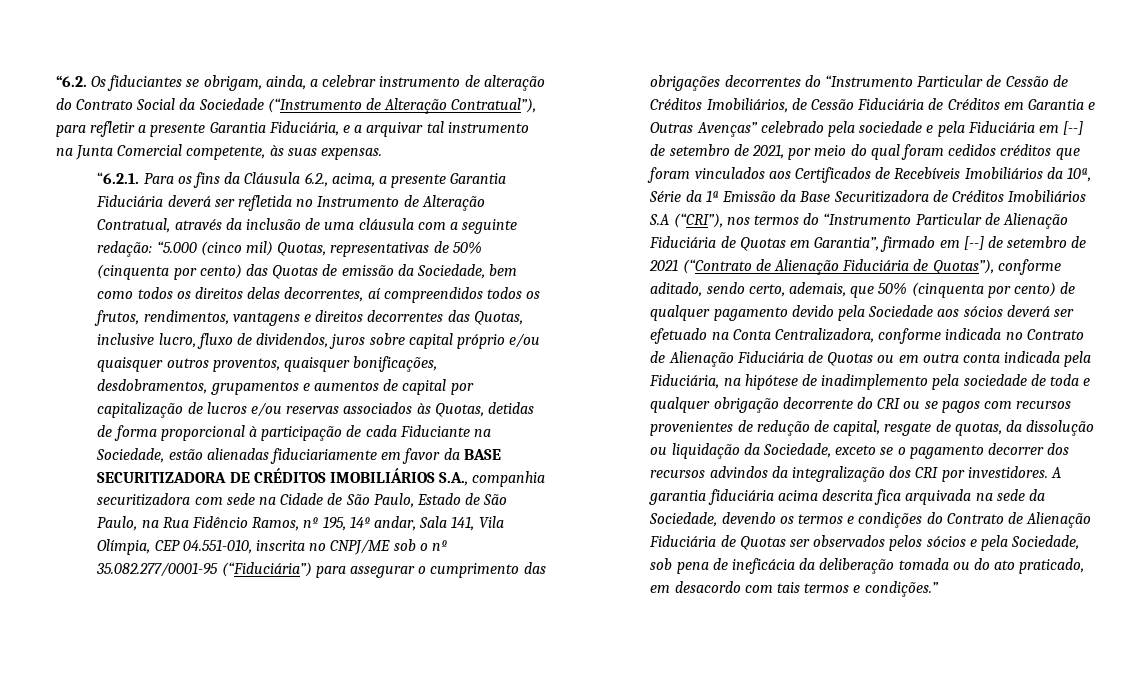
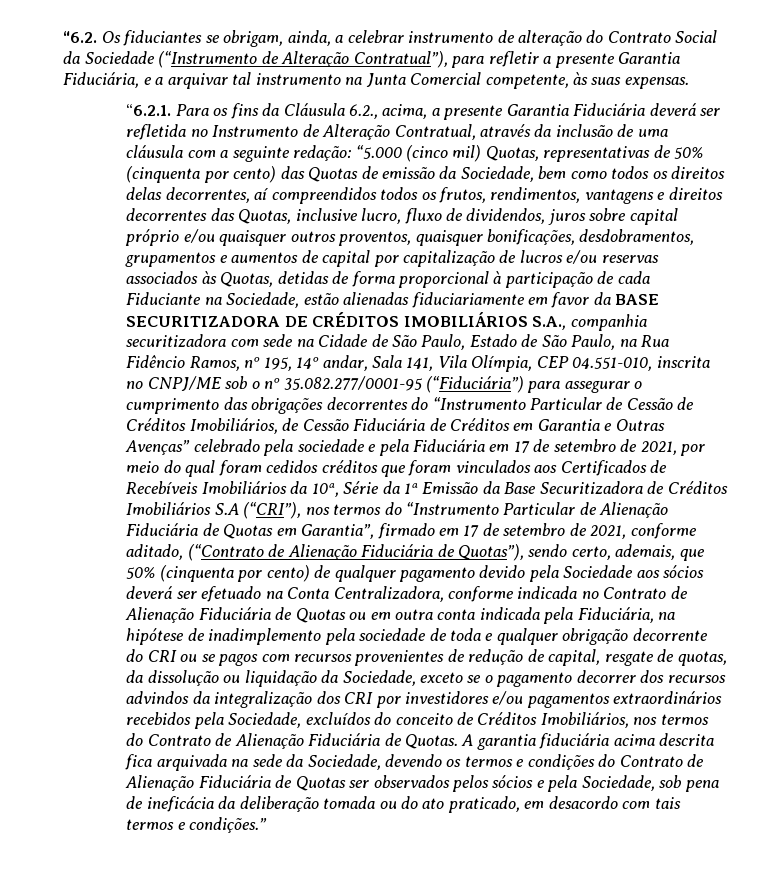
- “5.000 (cinco mil) Quotas, representativas de 50% (cinquenta por cento) das Quotas de emissão da Sociedade, bem como todos os direitos delas decorrentes, aí compreendidos todos os frutos, rendimentos, vantagens e direitos decorrentes das Quotas, inclusive lucro, fluxo de dividendos, juros sobre capital próprio e/ou quaisquer outros proventos, quaisquer bonificações, desdobramentos, grupamentos e aumentos de capital por capitalização de lucros e/ou reservas associados às Quotas, detidas de forma proporcional à participação de cada Fiduciante na Sociedade, estão alienadas fiduciariamente em favor da BASE SECURITIZADORA DE CRÉDITOS IMOBILIÁRIOS S.A., companhia securitizadora com sede na Cidade de São Paulo, Estado de São Paulo, na Rua Fidêncio Ramos, nº 195, 14º andar, Sala 141, Vila Olímpia, CEP 04.551-010, inscrita no CNPJ/ME sob o nº 35.082.277/0001-95 (“Fiduciária”) para assegurar o cumprimento das obrigações decorrentes do “Instrumento Particular de Cessão de Créditos Imobiliários, de Cessão Fiduciária de Créditos em Garantia e Outras Avenças” celebrado pela sociedade e pela Fiduciária em [--] de setembro de 2021, por meio do qual foram cedidos créditos que foram vinculados aos Certificados de Recebíveis Imobiliários da 10ª, Série da 1ª Emissão da Base Securitizadora de Créditos Imobiliários S.A (“CRI”), nos termos do “Instrumento Particular de Alienação Fiduciária de Quotas em Garantia”, firmado em [--] de setembro de 2021 (“Contrato de Alienação Fiduciária de Quotas”), conforme aditado, sendo certo, ademais, que 50% (cinquenta por cento) de qualquer pagamento devido pela Sociedade aos sócios deverá ser efetuado na Conta Centralizadora, conforme indicada no Contrato de Alienação Fiduciária de Quotas ou em outra conta indicada pela Fiduciária, na hipótese de inadimplemento pela sociedade de toda e qualquer obrigação decorrente do CRI ou se pagos com recursos provenientes de redução de capital, resgate de quotas, da dissolução ou liquidação da Sociedade, exceto se o pagamento decorrer dos recursos advindos da integralização dos CRI por investidores.
+ “5.000 (cinco mil) Quotas, representativas de 50% (cinquenta por cento) das Quotas de emissão da Sociedade, bem como todos os direitos delas decorrentes, aí compreendidos todos os frutos, rendimentos, vantagens e direitos decorrentes das Quotas, inclusive lucro, fluxo de dividendos, juros sobre capital próprio e/ou quaisquer outros proventos, quaisquer bonificações, desdobramentos, grupamentos e aumentos de capital por capitalização de lucros e/ou reservas associados às Quotas, detidas de forma proporcional à participação de cada Fiduciante na Sociedade, estão alienadas fiduciariamente em favor da BASE SECURITIZADORA DE CRÉDITOS IMOBILIÁRIOS S.A., companhia securitizadora com sede na Cidade de São Paulo, Estado de São Paulo, na Rua Fidêncio Ramos, nº 195, 14º andar, Sala 141, Vila Olímpia, CEP 04.551-010, inscrita no CNPJ/ME sob o nº 35.082.277/0001-95 (“Fiduciária”) para assegurar o cumprimento das obrigações decorrentes do “Instrumento Particular de Cessão de Créditos Imobiliários, de Cessão Fiduciária de Créditos em Garantia e Outras Avenças” celebrado pela sociedade e pela Fiduciária em 17 de setembro de 2021, por meio do qual foram cedidos créditos que foram vinculados aos Certificados de Recebíveis Imobiliários da 10ª, Série da 1ª Emissão da Base Securitizadora de Créditos Imobiliários S.A (“CRI”), nos termos do “Instrumento Particular de Alienação Fiduciária de Quotas em Garantia”, firmado em 17 de setembro de 2021, conforme aditado, (“Contrato de Alienação Fiduciária de Quotas”), sendo certo, ademais, que 50% (cinquenta por cento) de qualquer pagamento devido pela Sociedade aos sócios deverá ser efetuado na Conta Centralizadora, conforme indicada no Contrato de Alienação Fiduciária de Quotas ou em outra conta indicada pela Fiduciária, na hipótese de inadimplemento pela sociedade de toda e qualquer obrigação decorrente do CRI ou se pagos com recursos provenientes de redução de capital, resgate de quotas, da dissolução ou liquidação da Sociedade, exceto se o pagamento decorrer dos recursos advindos da integralização dos CRI por investidores e/ou pagamentos extraordinários recebidos pela Sociedade, excluídos do conceito de Créditos Imobiliários, nos termos do Contrato de Alienação Fiduciária de Quotas.

